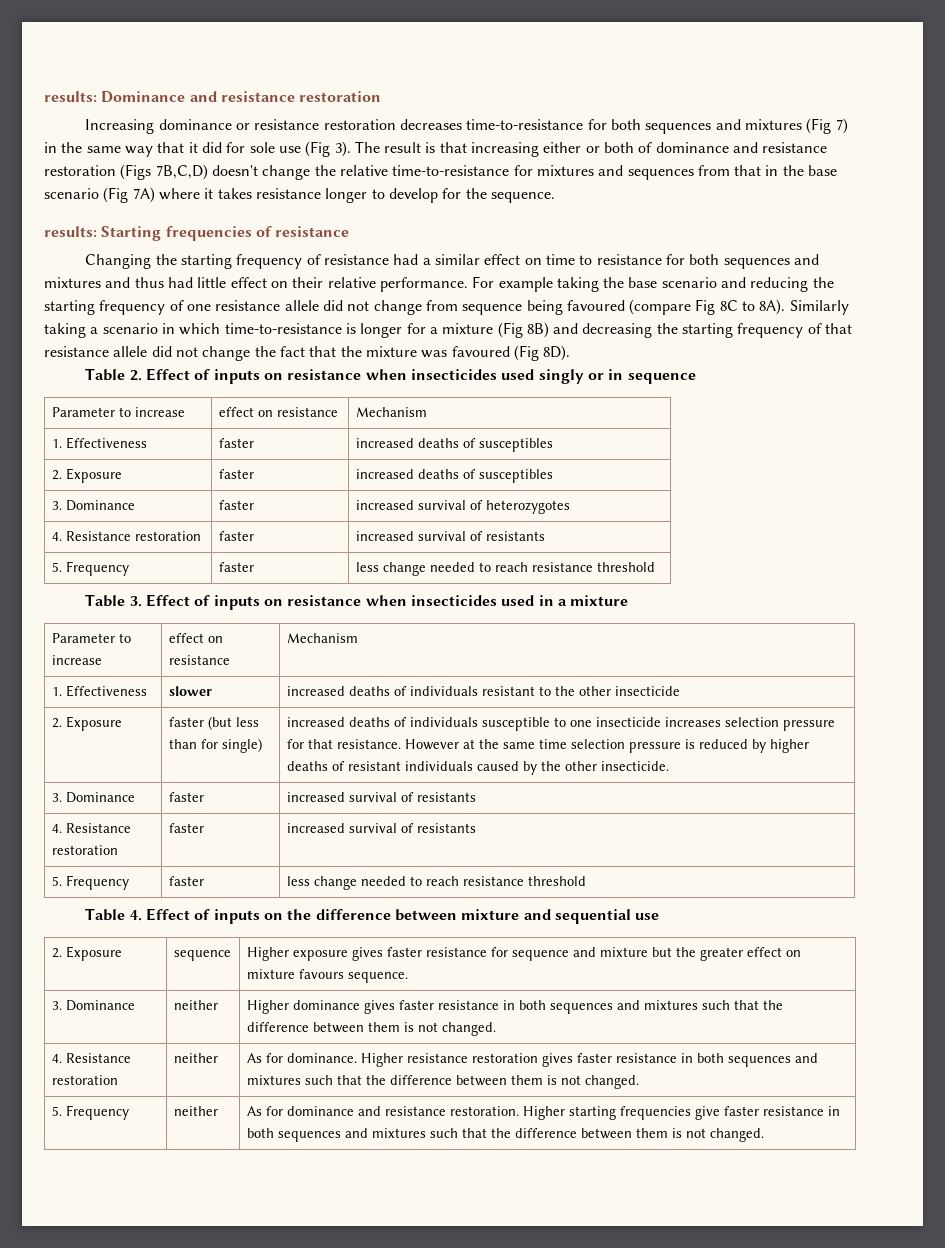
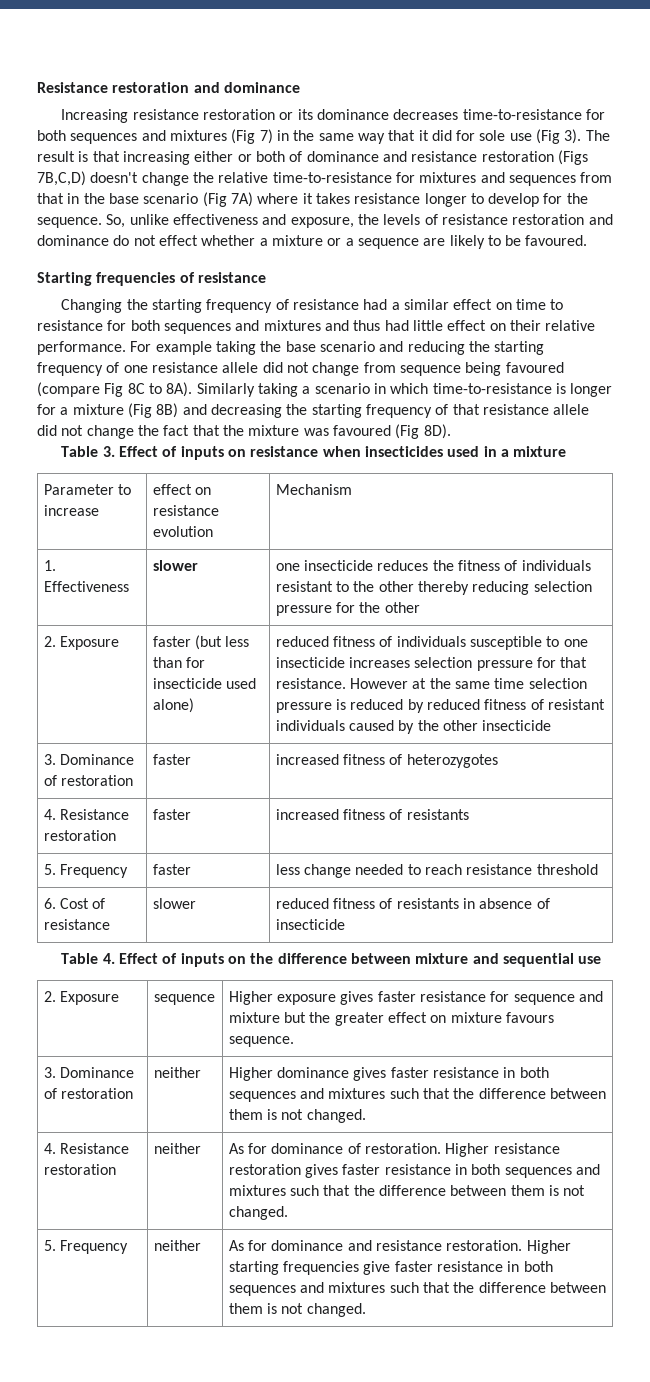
- results: Dominance and resistance restoration
- Increasing dominance or resistance restoration decreases time-to-resistance for both sequences and mixtures (Fig 7) in the same way that it did for sole use (Fig 3).
+ Resistance restoration and dominance
+ Increasing resistance restoration or its dominance decreases time-to-resistance for both sequences and mixtures (Fig 7) in the same way that it did for sole use (Fig 3).
- The result is that increasing either or both of dominance and resistance restoration (Figs 7B,C,D) doesn't change the relative time-to-resistance for mixtures and sequences from that in the base scenario (Fig 7A) where it takes resistance longer to develop for the sequence.
- results: Starting frequencies of resistance
+ The result is that increasing either or both of dominance and resistance restoration (Figs 7B,C,D) doesn't change the relative time-to-resistance for mixtures and sequences from that in the base scenario (Fig 7A) where it takes resistance longer to develop for the sequence. So, unlike effectiveness and exposure, the levels of resistance restoration and dominance do not effect whether a mixture or a sequence are likely to be favoured.
+ Starting frequencies of resistance
- Table 2. Effect of inputs on resistance when insecticides used singly or in sequence
- Parameter to increase | effect on resistance | Mechanism
- 1. Effectiveness | faster | increased deaths of susceptibles
- 2. Exposure | faster | increased deaths of susceptibles
- 3. Dominance | faster | increased survival of heterozygotes
- 4. Resistance restoration | faster | increased survival of resistants
- 5. Frequency | faster | less change needed to reach resistance threshold
  Table 3. Effect of inputs on resistance when insecticides used in a mixture
- Parameter to increase | effect on resistance | Mechanism
+ Parameter to increase | effect on resistance evolution | Mechanism
- 1. Effectiveness | slower | increased deaths of individuals resistant to the other insecticide
+ 1. Effectiveness | slower | one insecticide reduces the fitness of individuals resistant to the other thereby reducing selection pressure for the other
- faster (but less than for single) | increased deaths of individuals susceptible to one insecticide increases selection pressure for that resistance.
+ faster (but less than for insecticide used alone) | reduced fitness of individuals susceptible to one insecticide increases selection pressure for that resistance.
- However at the same time selection pressure is reduced by higher deaths of resistant individuals caused by the other insecticide.
- 3. Dominance | faster | increased survival of resistants
- 4. Resistance restoration | faster | increased survival of resistants
+ However at the same time selection pressure is reduced by reduced fitness of resistant individuals caused by the other insecticide
+ 3. Dominance of restoration | faster | increased fitness of heterozygotes
+ 4. Resistance restoration | faster | increased fitness of resistants
+ 6. Cost of resistance | slower | reduced fitness of resistants in absence of insecticide
- 3. Dominance | neither | Higher dominance gives faster resistance in both sequences and mixtures such that the difference between them is not changed.
+ 3. Dominance of restoration | neither | Higher dominance gives faster resistance in both sequences and mixtures such that the difference between them is not changed.
- 4. Resistance restoration | neither | As for dominance. Higher resistance restoration gives faster resistance in both sequences and mixtures such that the difference between them is not changed.
+ 4. Resistance restoration | neither | As for dominance of restoration. Higher resistance restoration gives faster resistance in both sequences and mixtures such that the difference between them is not changed.

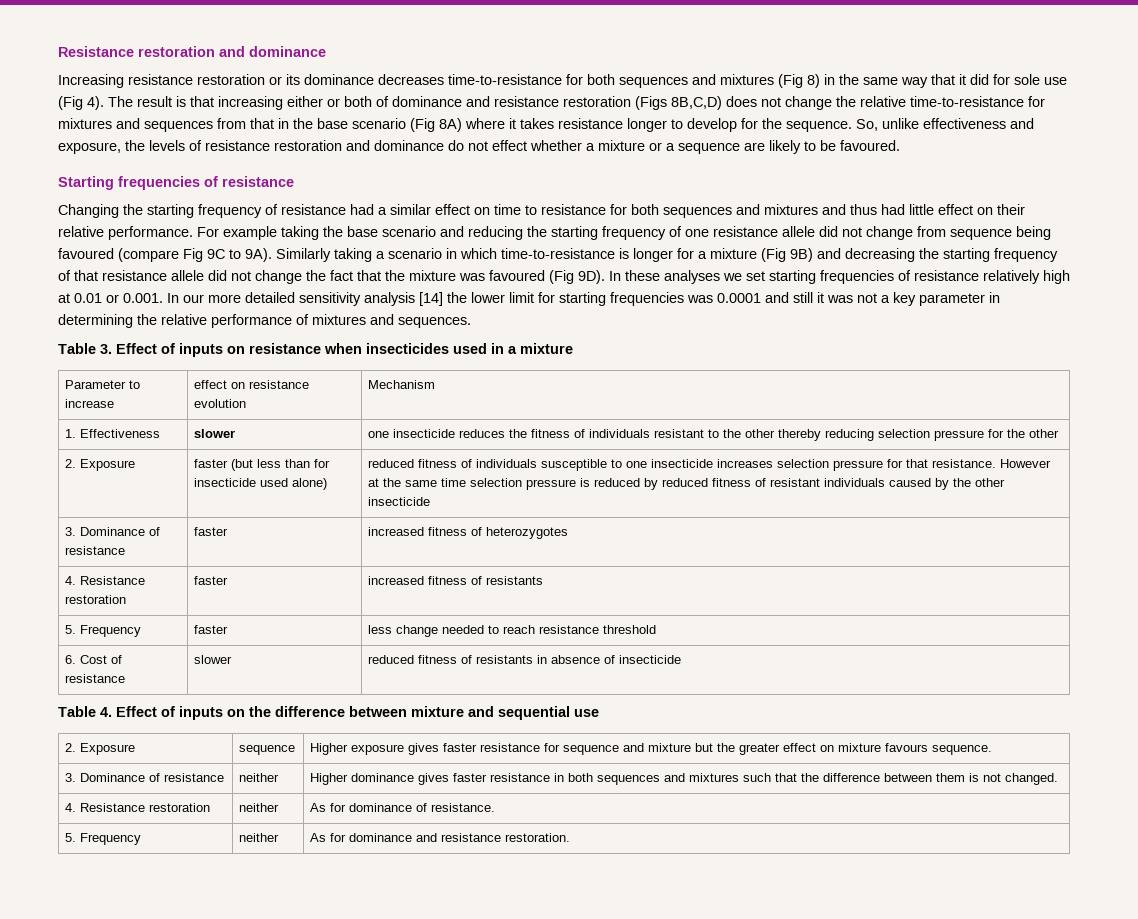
- Increasing resistance restoration or its dominance decreases time-to-resistance for both sequences and mixtures (Fig 7) in the same way that it did for sole use (Fig 3).
+ Increasing resistance restoration or its dominance decreases time-to-resistance for both sequences and mixtures (Fig 8) in the same way that it did for sole use (Fig 4).
- The result is that increasing either or both of dominance and resistance restoration (Figs 7B,C,D) doesn't change the relative time-to-resistance for mixtures and sequences from that in the base scenario (Fig 7A) where it takes resistance longer to develop for the sequence.
+ The result is that increasing either or both of dominance and resistance restoration (Figs 8B,C,D) does not change the relative time-to-resistance for mixtures and sequences from that in the base scenario (Fig 8A) where it takes resistance longer to develop for the sequence.
- For example taking the base scenario and reducing the starting frequency of one resistance allele did not change from sequence being favoured (compare Fig 8C to 8A).
+ For example taking the base scenario and reducing the starting frequency of one resistance allele did not change from sequence being favoured (compare Fig 9C to 9A).
- Similarly taking a scenario in which time-to-resistance is longer for a mixture (Fig 8B) and decreasing the starting frequency of that resistance allele did not change the fact that the mixture was favoured (Fig 8D).
+ Similarly taking a scenario in which time-to-resistance is longer for a mixture (Fig 9B) and decreasing the starting frequency of that resistance allele did not change the fact that the mixture was favoured (Fig 9D). In these analyses we set starting frequencies of resistance relatively high at 0.01 or 0.001. In our more detailed sensitivity analysis [14] the lower limit for starting frequencies was 0.0001 and still it was not a key parameter in determining the relative performance of mixtures and sequences.
- 3. Dominance of restoration | faster | increased fitness of heterozygotes
+ 3. Dominance of resistance | faster | increased fitness of heterozygotes
- 3. Dominance of restoration | neither | Higher dominance gives faster resistance in both sequences and mixtures such that the difference between them is not changed.
+ 3. Dominance of resistance | neither | Higher dominance gives faster resistance in both sequences and mixtures such that the difference between them is not changed.
- 4. Resistance restoration | neither | As for dominance of restoration. Higher resistance restoration gives faster resistance in both sequences and mixtures such that the difference between them is not changed.
+ 4. Resistance restoration | neither | As for dominance of resistance.
- 5. Frequency | neither | As for dominance and resistance restoration. Higher starting frequencies give faster resistance in both sequences and mixtures such that the difference between them is not changed.
+ 5. Frequency | neither | As for dominance and resistance restoration.

